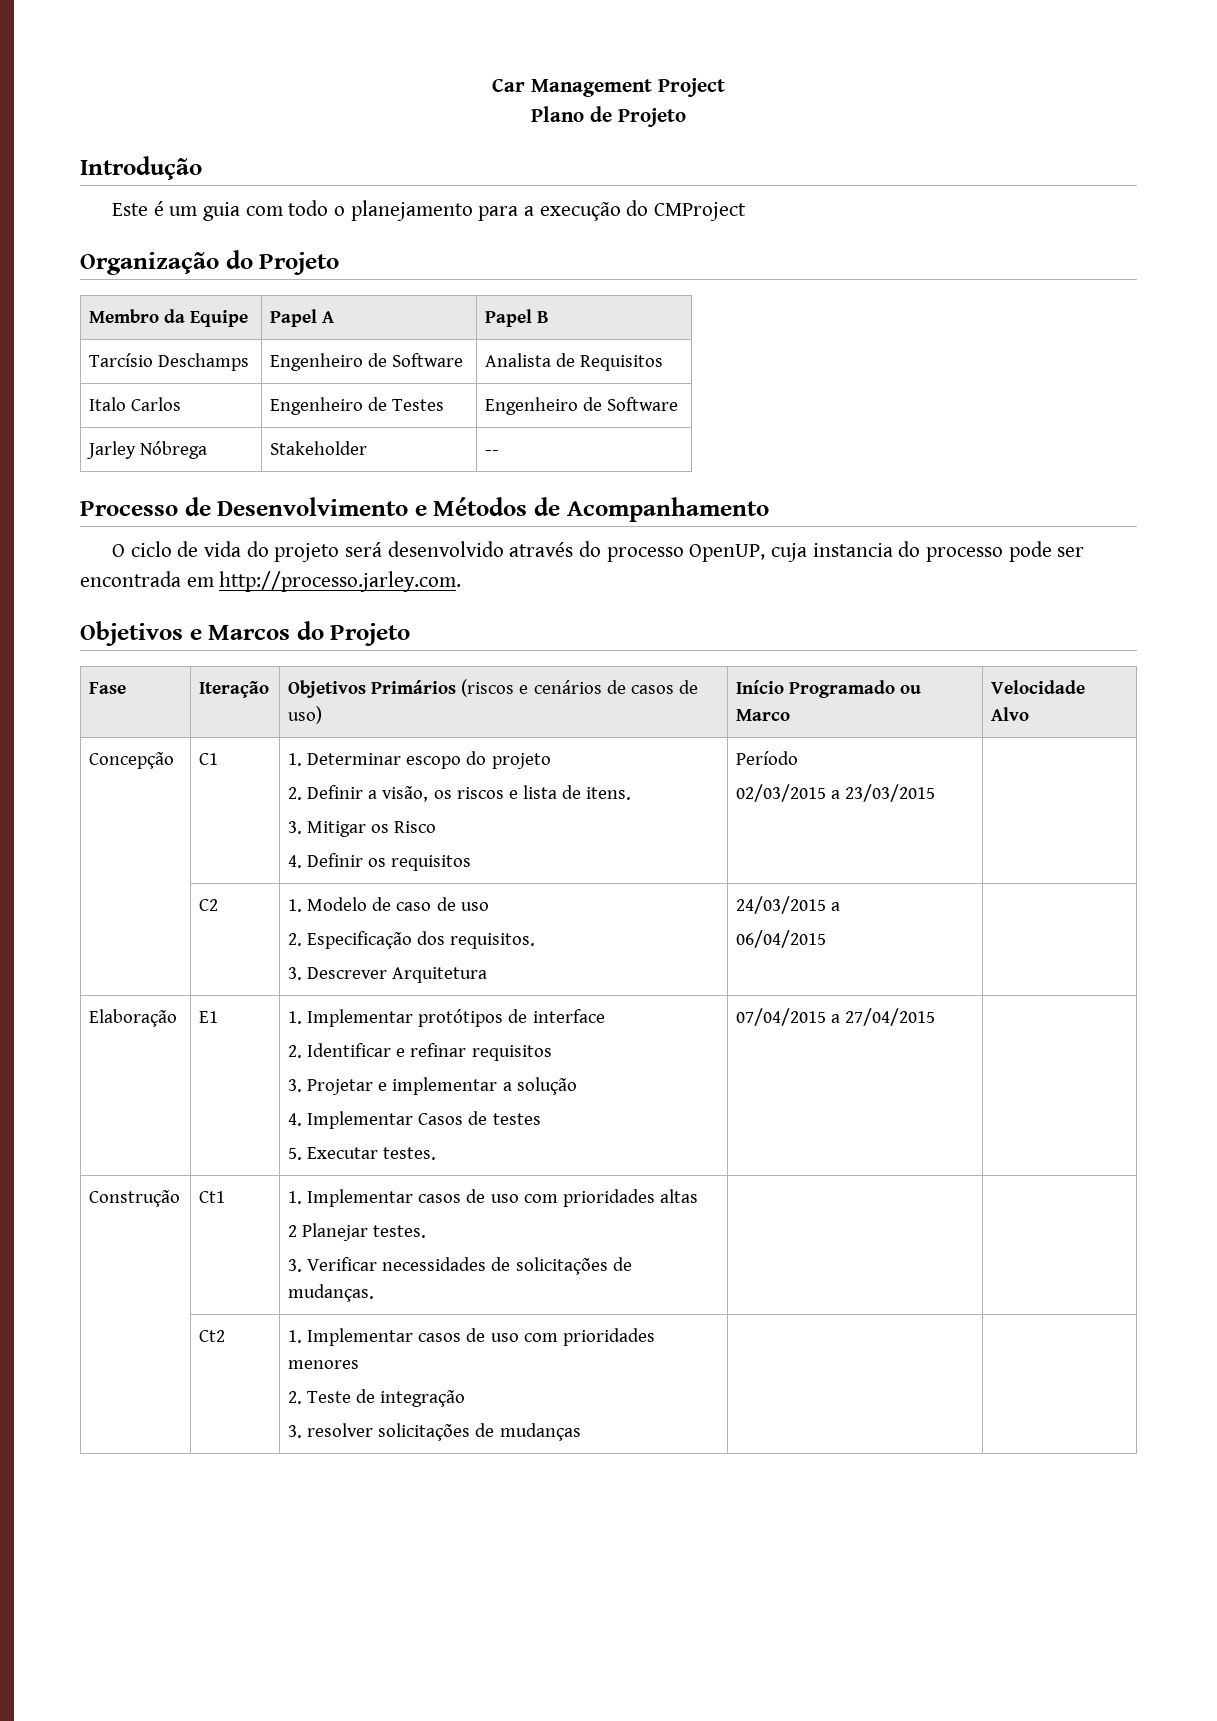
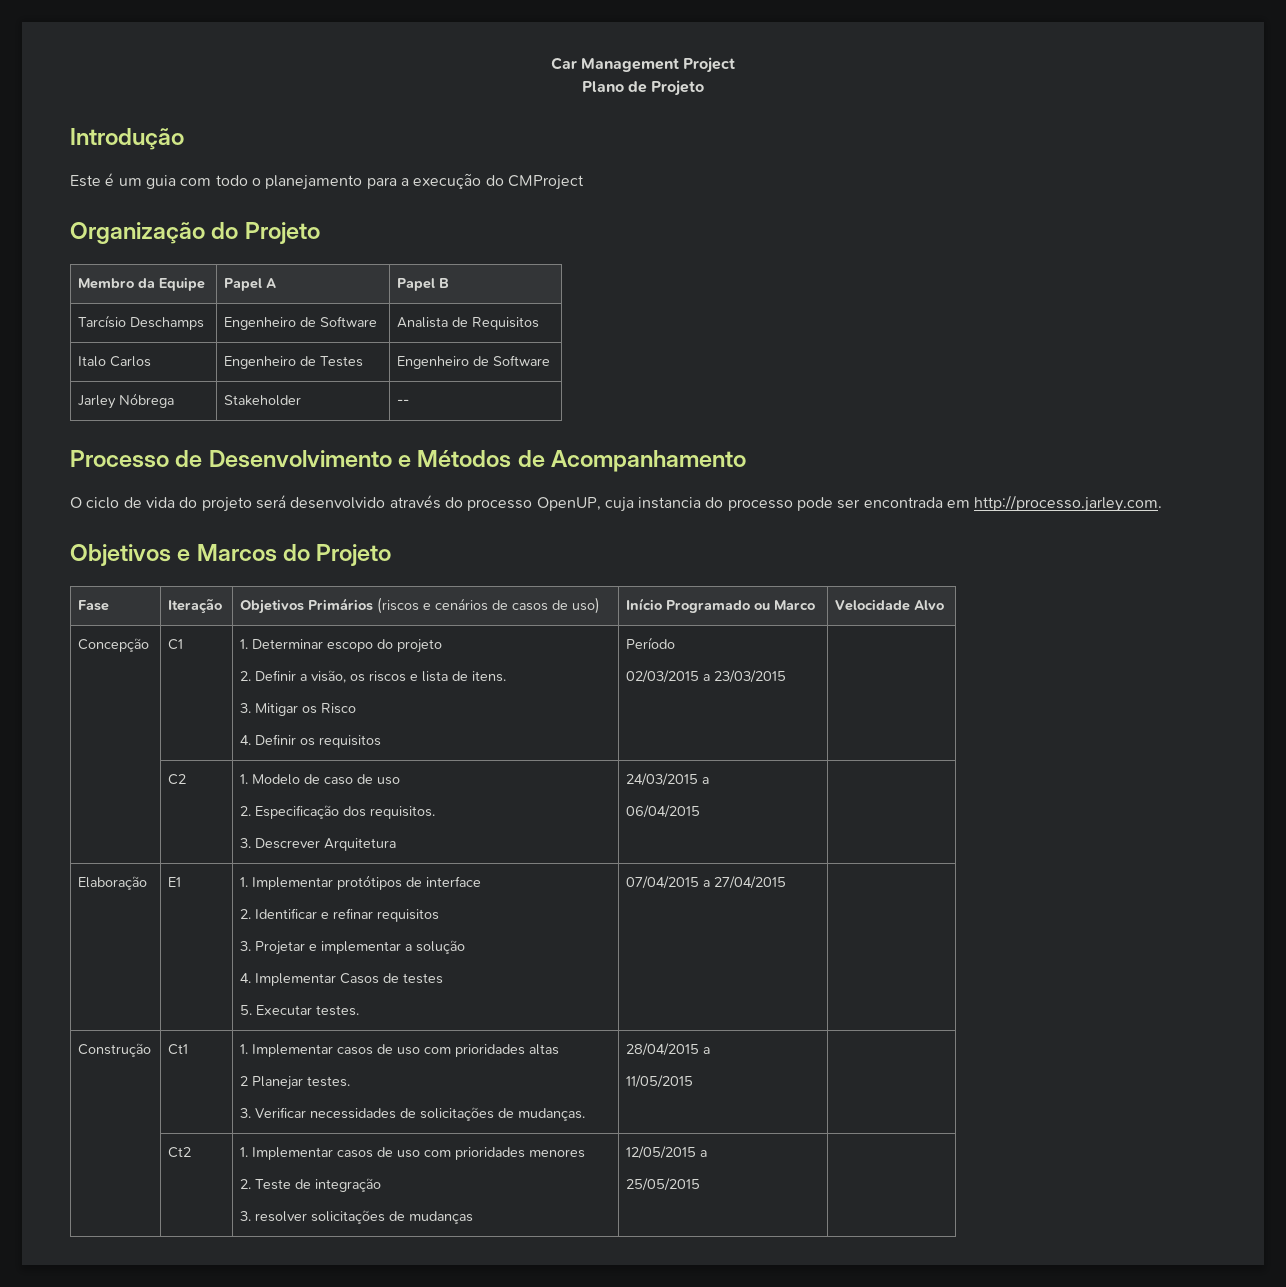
  Construção | Ct1 | 1. Implementar casos de uso com prioridades altas
  2 Planejar testes.
- 3. Verificar necessidades de solicitações de mudanças. | |
+ 3. Verificar necessidades de solicitações de mudanças. | 28/04/2015 a
+ 11/05/2015 |
  | Ct2 | 1. Implementar casos de uso com prioridades menores
  2. Teste de integração
- 3. resolver solicitações de mudanças | |
+ 3. resolver solicitações de mudanças | 12/05/2015 a
+ 25/05/2015 |

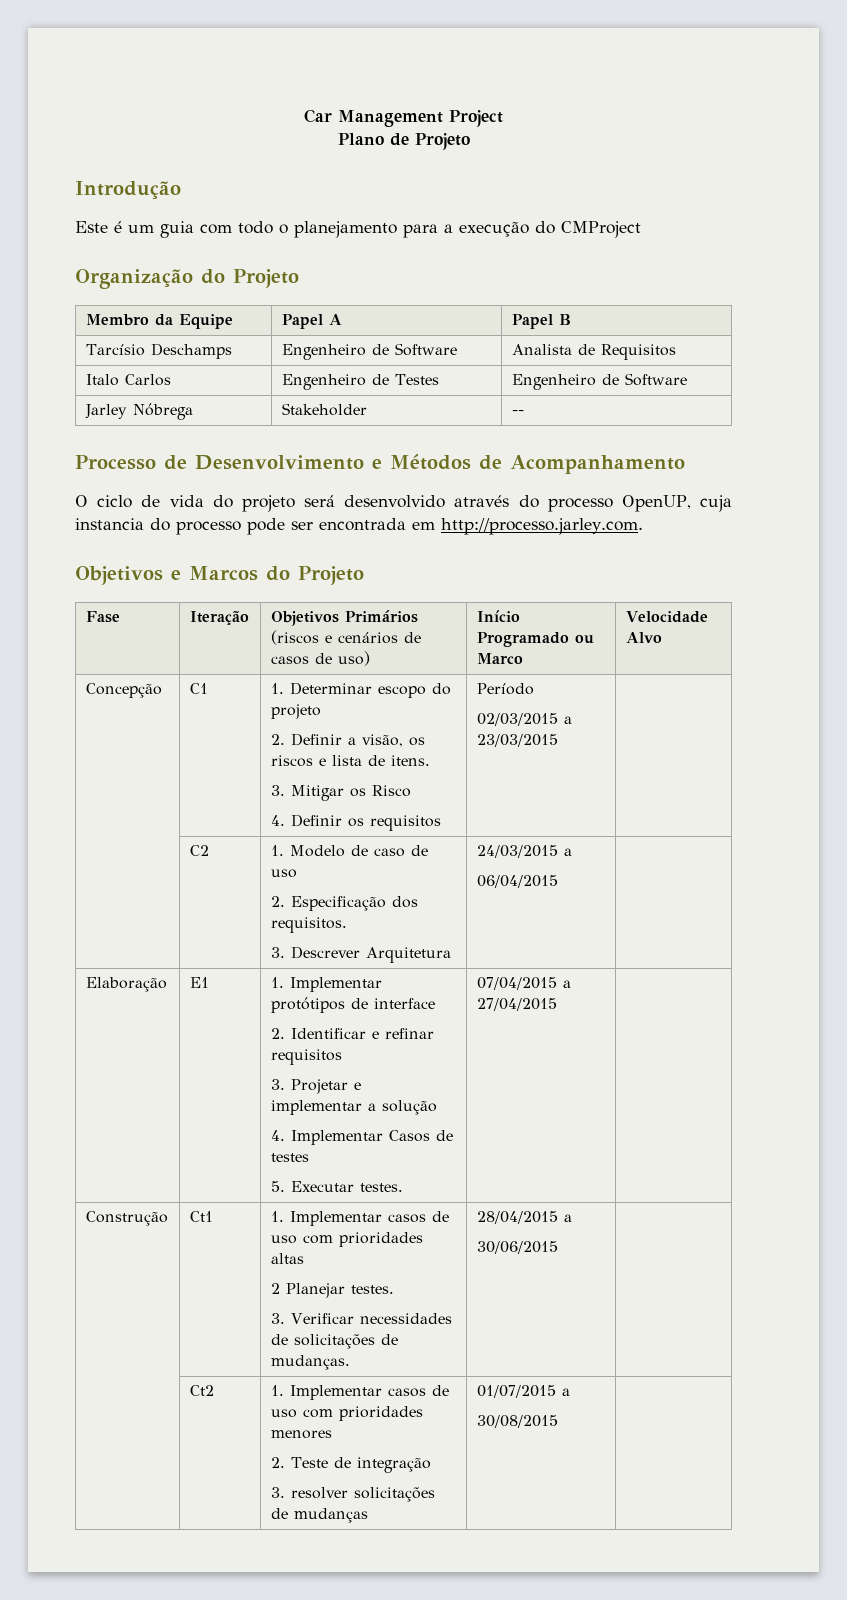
  Construção | Ct1 | 1. Implementar casos de uso com prioridades altas
  2 Planejar testes.
  3. Verificar necessidades de solicitações de mudanças. | 28/04/2015 a
- 11/05/2015 |
+ 30/06/2015 |
  | Ct2 | 1. Implementar casos de uso com prioridades menores
  2. Teste de integração
- 3. resolver solicitações de mudanças | 12/05/2015 a
- 25/05/2015 |
+ 3. resolver solicitações de mudanças | 01/07/2015 a
+ 30/08/2015 |

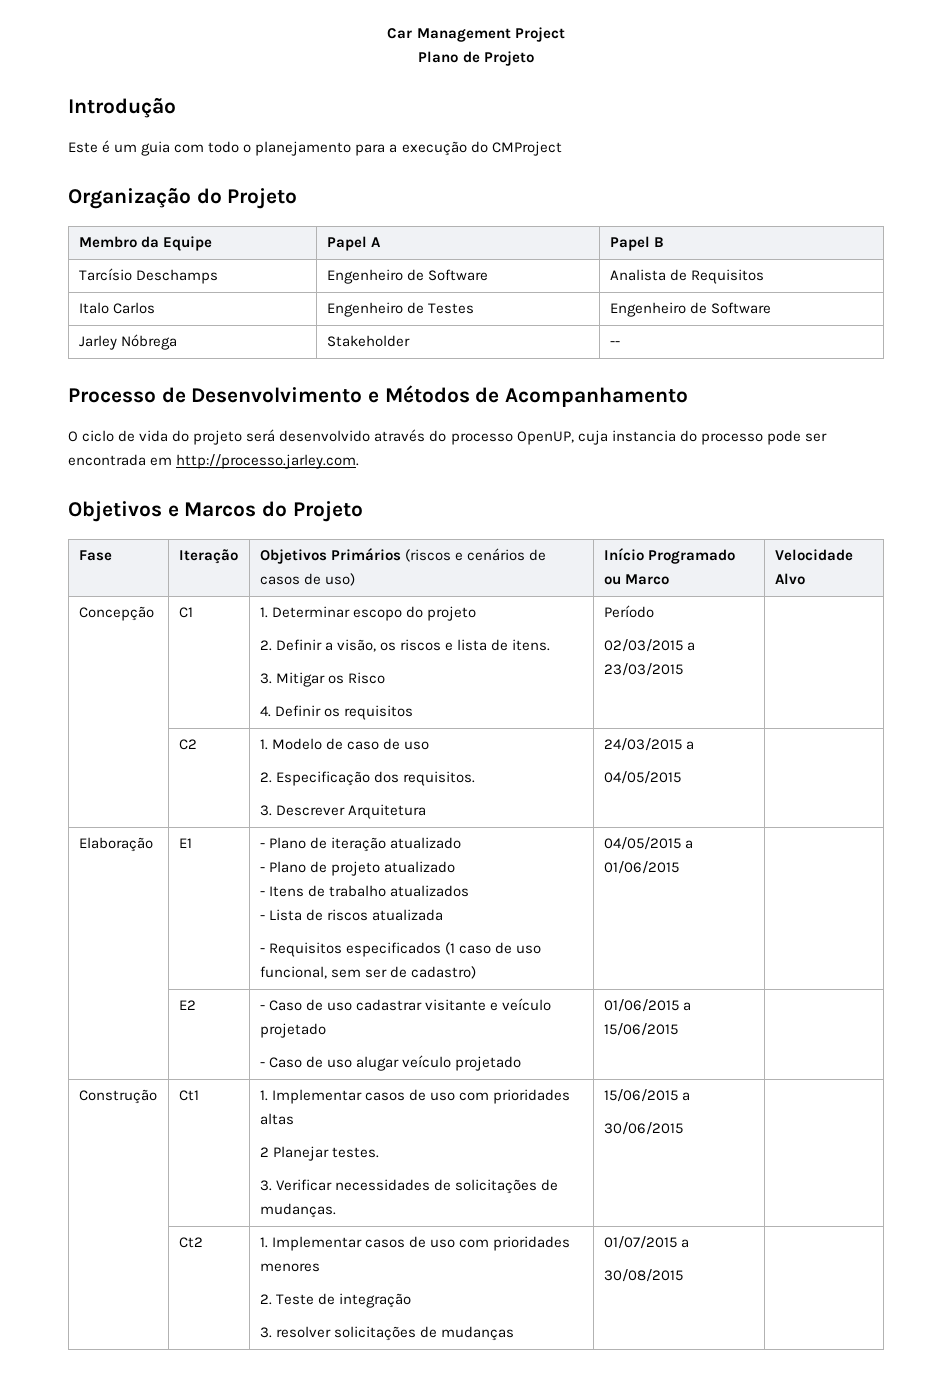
  | C2 | 1. Modelo de caso de uso
  2. Especificação dos requisitos.
  3. Descrever Arquitetura | 24/03/2015 a
- 06/04/2015 |
+ 04/05/2015 |
- Elaboração | E1 | 1. Implementar protótipos de interface
- 2. Identificar e refinar requisitos
- 3. Projetar e implementar a solução
- 4. Implementar Casos de testes
- 5. Executar testes. | 07/04/2015 a 27/04/2015 |
+ Elaboração | E1 | - Plano de iteração atualizado
+ - Plano de projeto atualizado
+ - Itens de trabalho atualizados
+ - Lista de riscos atualizada
+ - Requisitos especificados (1 caso de uso funcional, sem ser de cadastro) | 04/05/2015 a 01/06/2015 |
+ | E2 | - Caso de uso cadastrar visitante e veículo projetado
+ - Caso de uso alugar veículo projetado | 01/06/2015 a 15/06/2015 |
  Construção | Ct1 | 1. Implementar casos de uso com prioridades altas
  2 Planejar testes.
- 3. Verificar necessidades de solicitações de mudanças. | 28/04/2015 a
+ 3. Verificar necessidades de solicitações de mudanças. | 15/06/2015 a

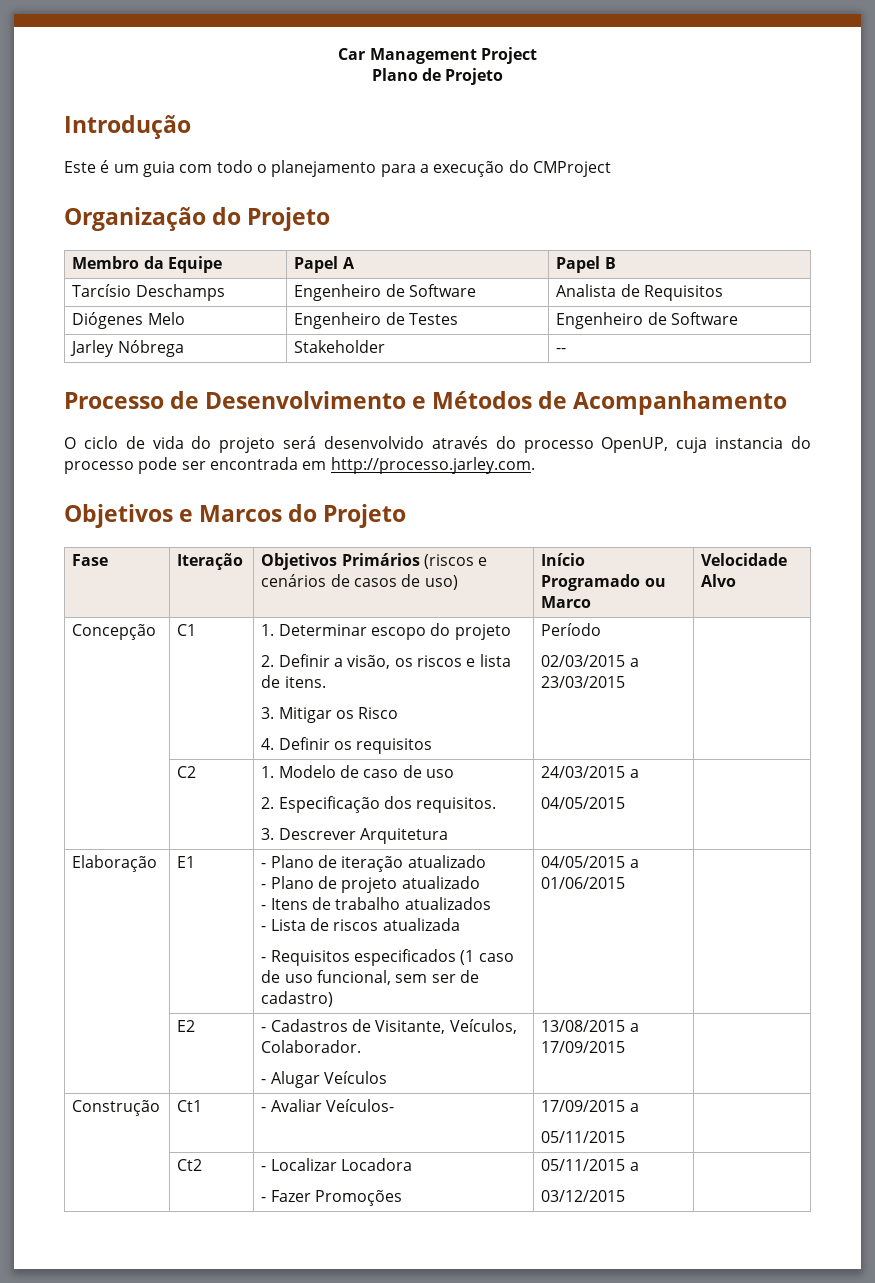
- Italo Carlos | Engenheiro de Testes | Engenheiro de Software
+ Diógenes Melo | Engenheiro de Testes | Engenheiro de Software
- | E2 | - Caso de uso cadastrar visitante e veículo projetado
- - Caso de uso alugar veículo projetado | 01/06/2015 a 15/06/2015 |
- Construção | Ct1 | 1. Implementar casos de uso com prioridades altas
- 2 Planejar testes.
- 3. Verificar necessidades de solicitações de mudanças. | 15/06/2015 a
- 30/06/2015 |
+ | E2 | - Cadastros de Visitante, Veículos, Colaborador.
+ - Alugar Veículos | 13/08/2015 a 17/09/2015 |
+ Construção | Ct1 | - Avaliar Veículos- | 17/09/2015 a
+ 05/11/2015 |
- | Ct2 | 1. Implementar casos de uso com prioridades menores
- 2. Teste de integração
- 3. resolver solicitações de mudanças | 01/07/2015 a
- 30/08/2015 |
+ | Ct2 | - Localizar Locadora
+ - Fazer Promoções | 05/11/2015 a
+ 03/12/2015 |

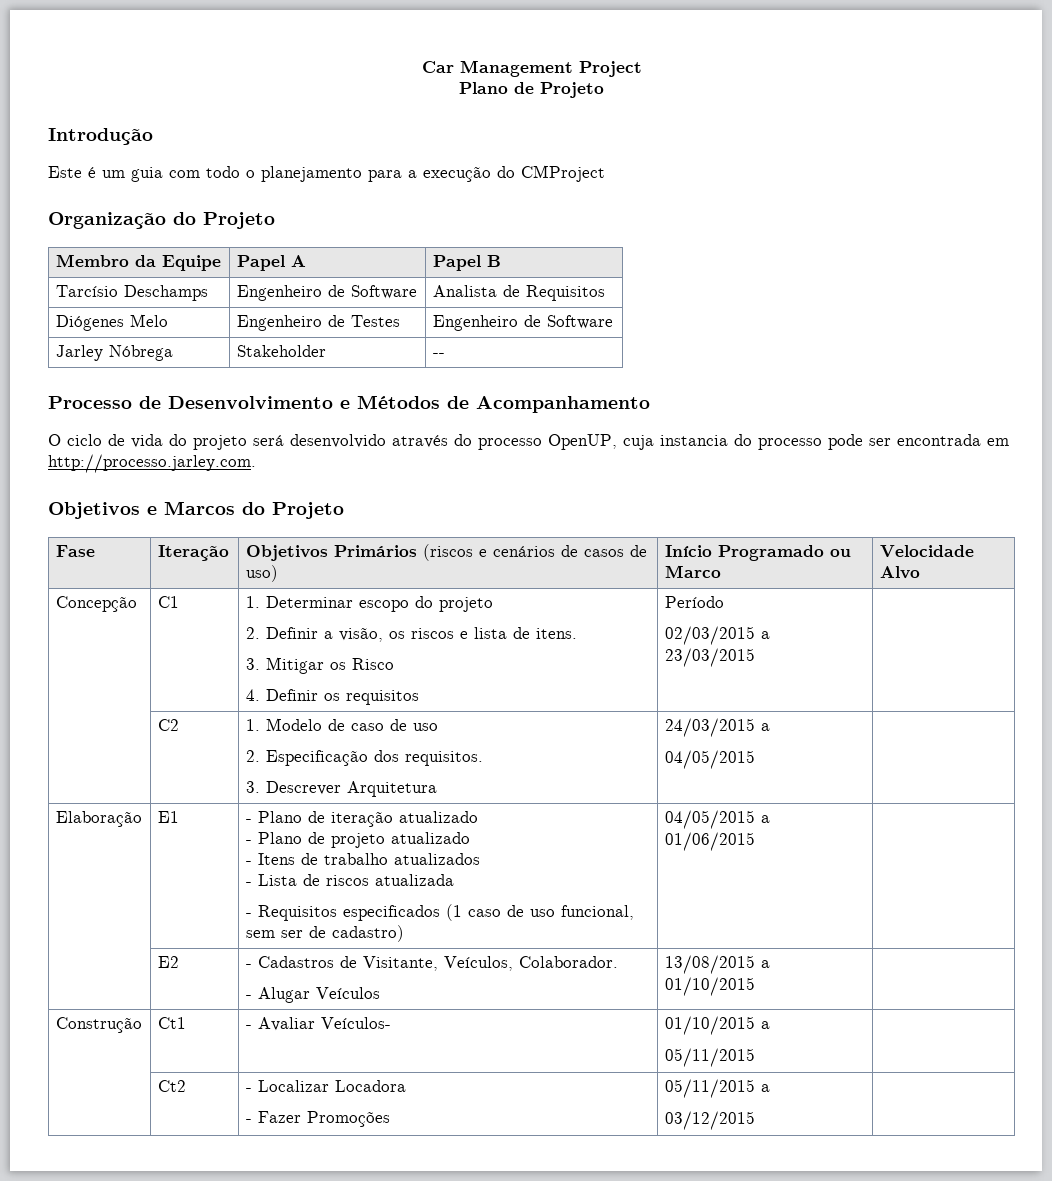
  | E2 | - Cadastros de Visitante, Veículos, Colaborador.
- - Alugar Veículos | 13/08/2015 a 17/09/2015 |
+ - Alugar Veículos | 13/08/2015 a 01/10/2015 |
- Construção | Ct1 | - Avaliar Veículos- | 17/09/2015 a
+ Construção | Ct1 | - Avaliar Veículos- | 01/10/2015 a

